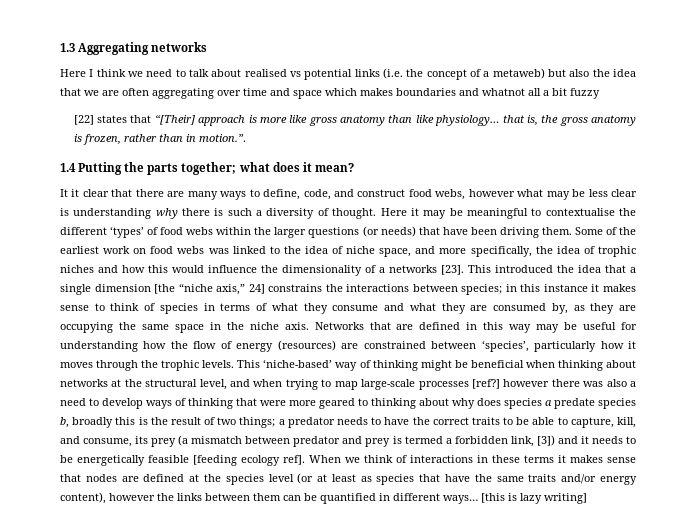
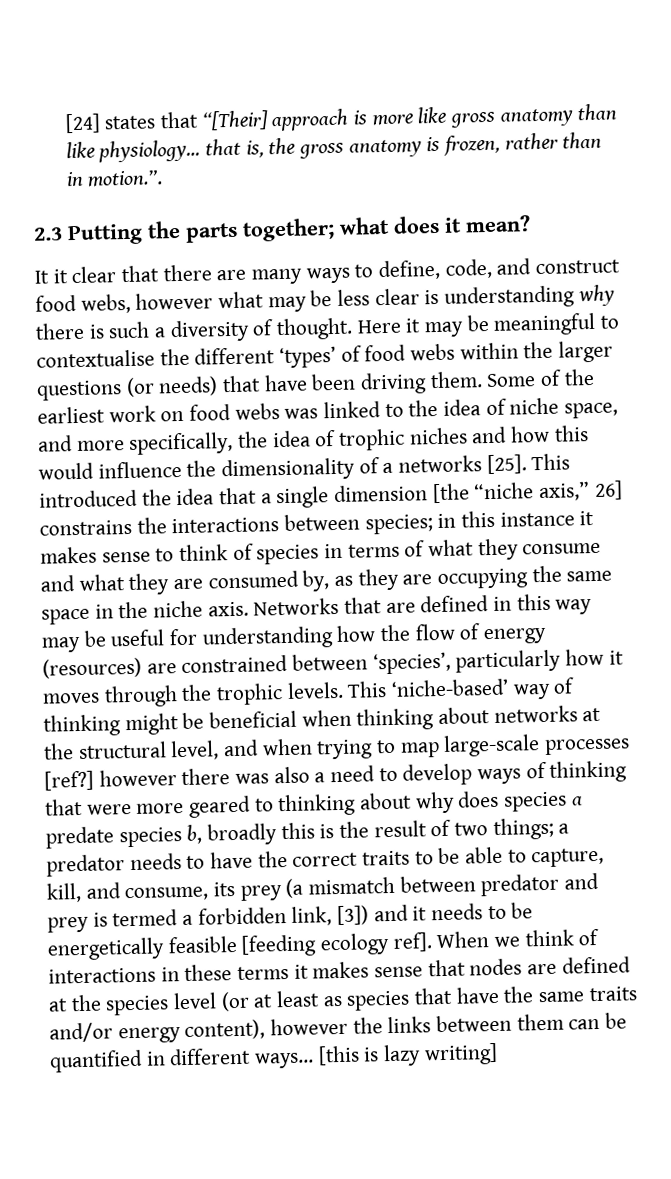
- 1.3 Aggregating networks
- Here I think we need to talk about realised vs potential links (i.e. the concept of a metaweb) but also the idea that we are often aggregating over time and space which makes boundaries and whatnot all a bit fuzzy
- [22] states that “[Their] approach is more like gross anatomy than like physiology… that is, the gross anatomy is frozen, rather than in motion.”.
+ [24] states that “[Their] approach is more like gross anatomy than like physiology… that is, the gross anatomy is frozen, rather than in motion.”.
- 1.4 Putting the parts together; what does it mean?
+ 2.3 Putting the parts together; what does it mean?
- Some of the earliest work on food webs was linked to the idea of niche space, and more specifically, the idea of trophic niches and how this would influence the dimensionality of a networks [23].
+ Some of the earliest work on food webs was linked to the idea of niche space, and more specifically, the idea of trophic niches and how this would influence the dimensionality of a networks [25].
- This introduced the idea that a single dimension [the “niche axis,” 24] constrains the interactions between species; in this instance it makes sense to think of species in terms of what they consume and what they are consumed by, as they are occupying the same space in the niche axis.
+ This introduced the idea that a single dimension [the “niche axis,” 26] constrains the interactions between species; in this instance it makes sense to think of species in terms of what they consume and what they are consumed by, as they are occupying the same space in the niche axis.

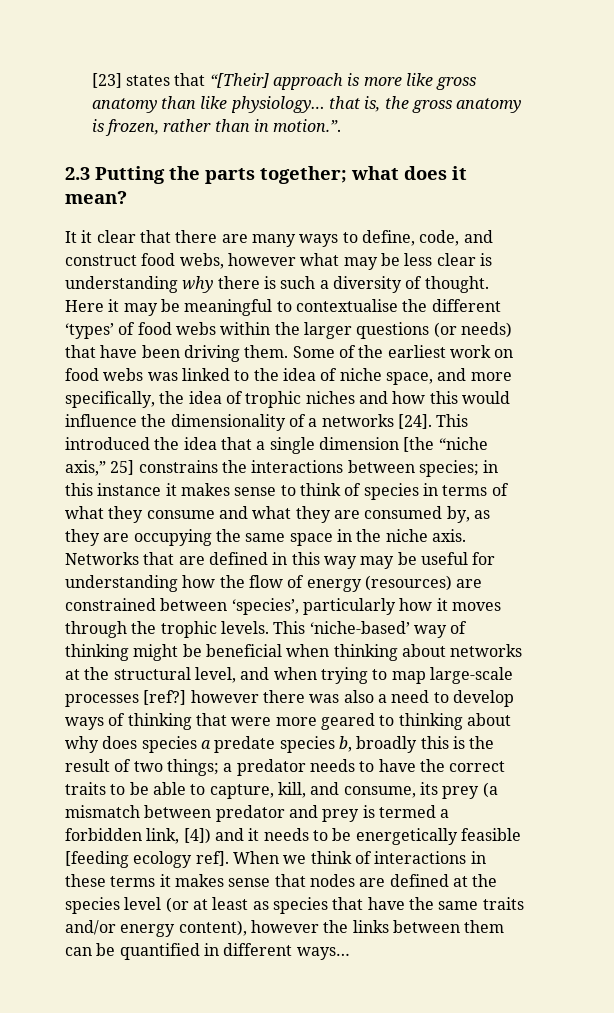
- [24] states that “[Their] approach is more like gross anatomy than like physiology… that is, the gross anatomy is frozen, rather than in motion.”.
+ [23] states that “[Their] approach is more like gross anatomy than like physiology… that is, the gross anatomy is frozen, rather than in motion.”.
- Some of the earliest work on food webs was linked to the idea of niche space, and more specifically, the idea of trophic niches and how this would influence the dimensionality of a networks [25].
+ Some of the earliest work on food webs was linked to the idea of niche space, and more specifically, the idea of trophic niches and how this would influence the dimensionality of a networks [24].
- This introduced the idea that a single dimension [the “niche axis,” 26] constrains the interactions between species; in this instance it makes sense to think of species in terms of what they consume and what they are consumed by, as they are occupying the same space in the niche axis.
+ This introduced the idea that a single dimension [the “niche axis,” 25] constrains the interactions between species; in this instance it makes sense to think of species in terms of what they consume and what they are consumed by, as they are occupying the same space in the niche axis.
- a predator needs to have the correct traits to be able to capture, kill, and consume, its prey (a mismatch between predator and prey is termed a forbidden link, [3]) and it needs to be energetically feasible [feeding ecology ref].
+ a predator needs to have the correct traits to be able to capture, kill, and consume, its prey (a mismatch between predator and prey is termed a forbidden link, [4]) and it needs to be energetically feasible [feeding ecology ref].
- [this is lazy writing]

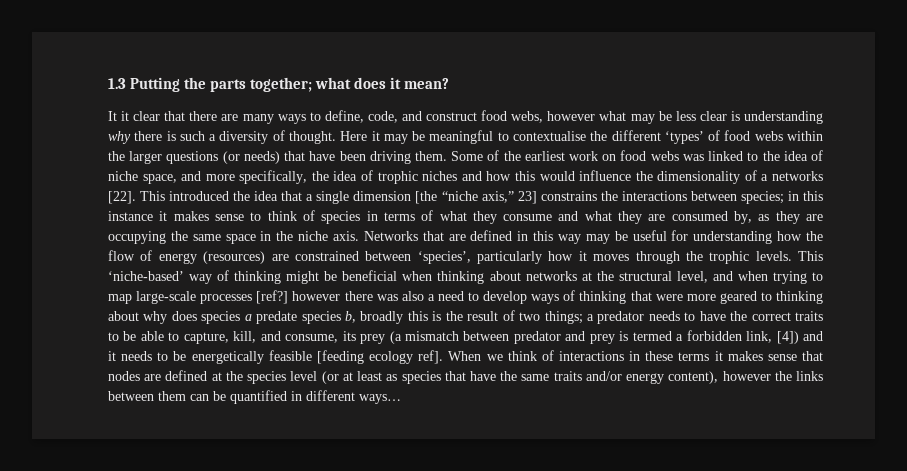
- [23] states that “[Their] approach is more like gross anatomy than like physiology… that is, the gross anatomy is frozen, rather than in motion.”.
- 2.3 Putting the parts together; what does it mean?
+ 1.3 Putting the parts together; what does it mean?
- Some of the earliest work on food webs was linked to the idea of niche space, and more specifically, the idea of trophic niches and how this would influence the dimensionality of a networks [24].
+ Some of the earliest work on food webs was linked to the idea of niche space, and more specifically, the idea of trophic niches and how this would influence the dimensionality of a networks [22].
- This introduced the idea that a single dimension [the “niche axis,” 25] constrains the interactions between species; in this instance it makes sense to think of species in terms of what they consume and what they are consumed by, as they are occupying the same space in the niche axis.
+ This introduced the idea that a single dimension [the “niche axis,” 23] constrains the interactions between species; in this instance it makes sense to think of species in terms of what they consume and what they are consumed by, as they are occupying the same space in the niche axis.

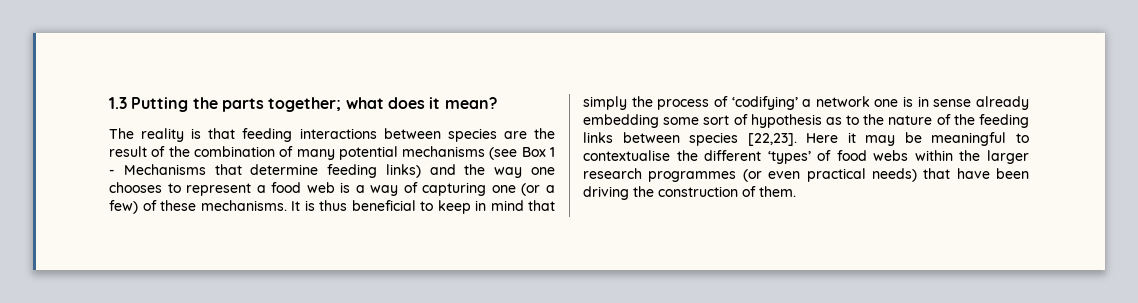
- It it clear that there are many ways to define, code, and construct food webs, however what may be less clear is understanding why there is such a diversity of thought.
+ The reality is that feeding interactions between species are the result of the combination of many potential mechanisms (see Box 1 - Mechanisms that determine feeding links) and the way one chooses to represent a food web is a way of capturing one (or a few) of these mechanisms. It is thus beneficial to keep in mind that simply the process of ‘codifying’ a network one is in sense already embedding some sort of hypothesis as to the nature of the feeding links between species [22,23].
- Here it may be meaningful to contextualise the different ‘types’ of food webs within the larger questions (or needs) that have been driving them. Some of the earliest work on food webs was linked to the idea of niche space, and more specifically, the idea of trophic niches and how this would influence the dimensionality of a networks [22]. This introduced the idea that a single dimension [the “niche axis,” 23] constrains the interactions between species; in this instance it makes sense to think of species in terms of what they consume and what they are consumed by, as they are occupying the same space in the niche axis. Networks that are defined in this way may be useful for understanding how the flow of energy (resources) are constrained between ‘species’, particularly how it moves through the trophic levels. This ‘niche-based’ way of thinking might be beneficial when thinking about networks at the structural level, and when trying to map large-scale processes [ref?] however there was also a need to develop ways of thinking that were more geared to thinking about why does species a predate species b, broadly this is the result of two things; a predator needs to have the correct traits to be able to capture, kill, and consume, its prey (a mismatch between predator and prey is termed a forbidden link, [4]) and it needs to be energetically feasible [feeding ecology ref]. When we think of interactions in these terms it makes sense that nodes are defined at the species level (or at least as species that have the same traits and/or energy content), however the links between them can be quantified in different ways…
+ Here it may be meaningful to contextualise the different ‘types’ of food webs within the larger research programmes (or even practical needs) that have been driving the construction of them.

